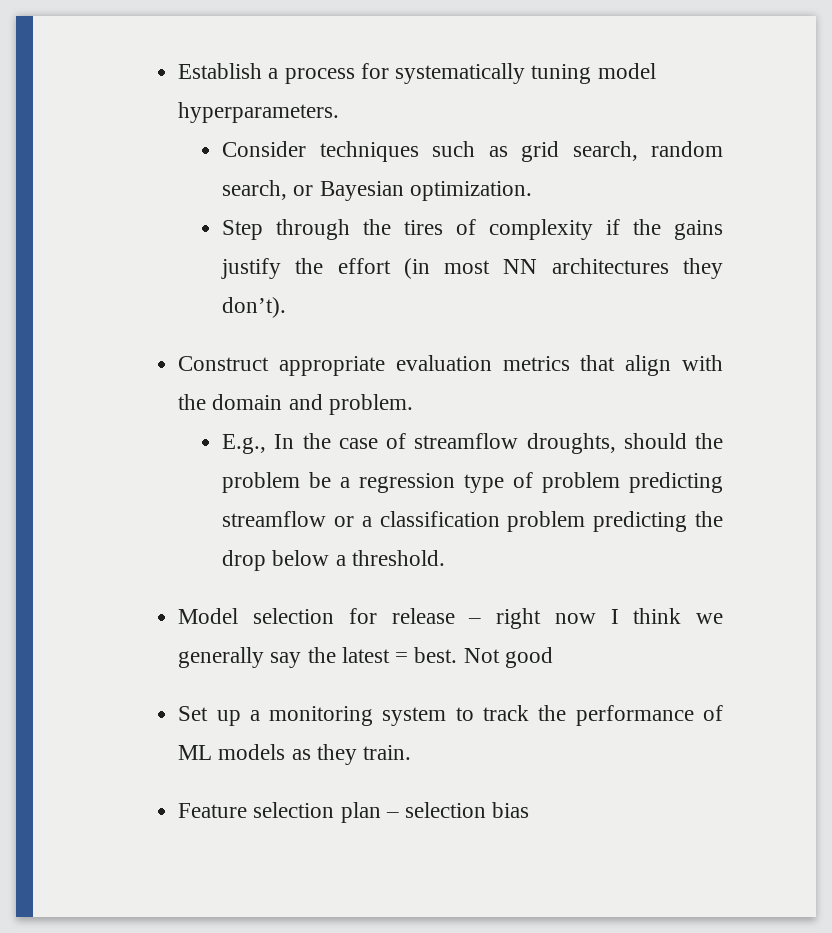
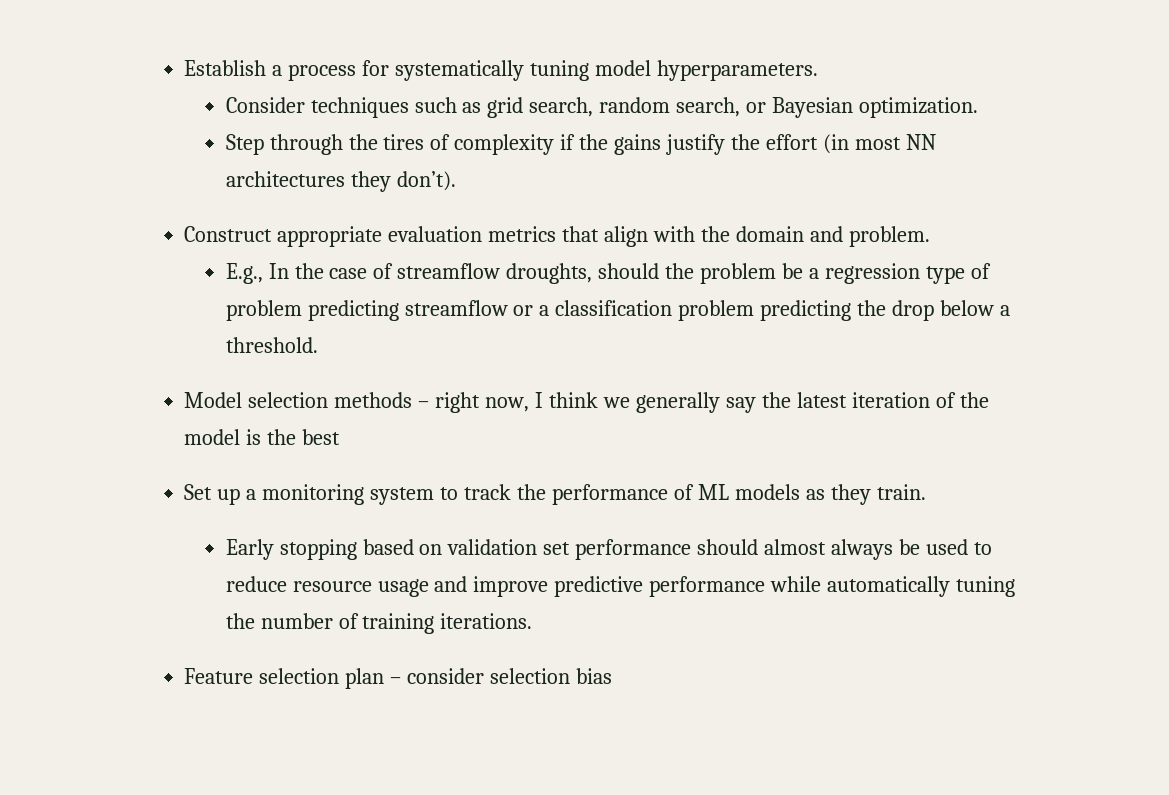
- Model selection for release – right now I think we generally say the latest = best. Not good
+ Model selection methods – right now, I think we generally say the latest iteration of the model is the best
+ Early stopping based on validation set performance should almost always be used to reduce resource usage and improve predictive performance while automatically tuning the number of training iterations.
- Feature selection plan – selection bias
+ Feature selection plan – consider selection bias

